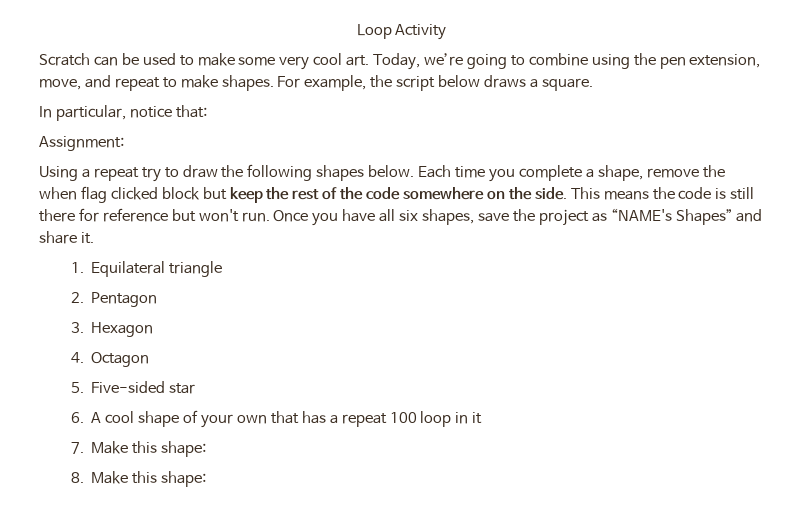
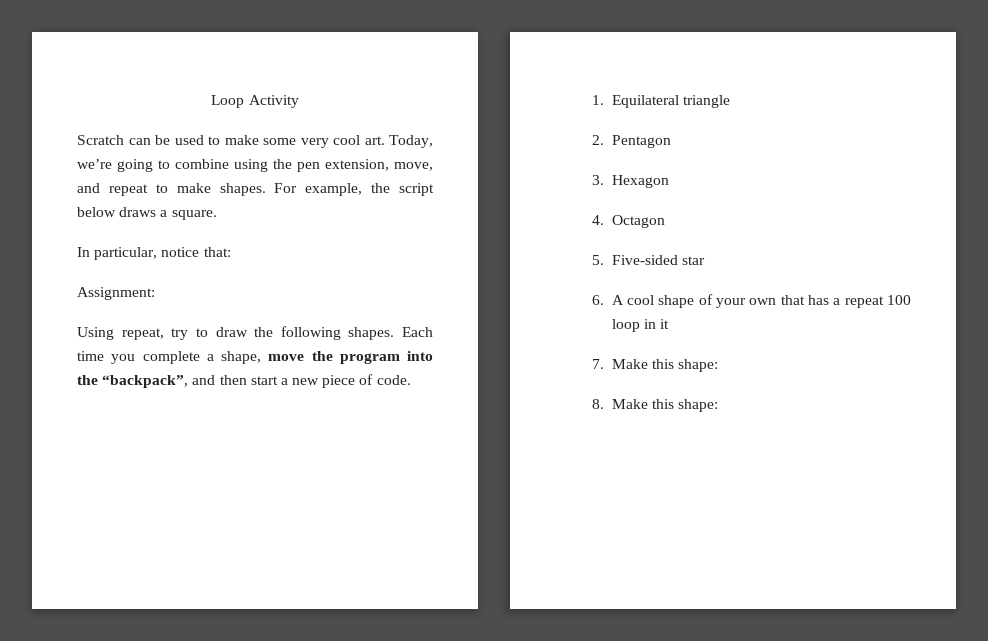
- Using a repeat try to draw the following shapes below.
+ Using repeat, try to draw the following shapes.
- Each time you complete a shape, remove the when flag clicked block but keep the rest of the code somewhere on the side. This means the code is still there for reference but won't run. Once you have all six shapes, save the project as “NAME's Shapes” and share it.
+ Each time you complete a shape, move the program into the “backpack”, and then start a new piece of code.

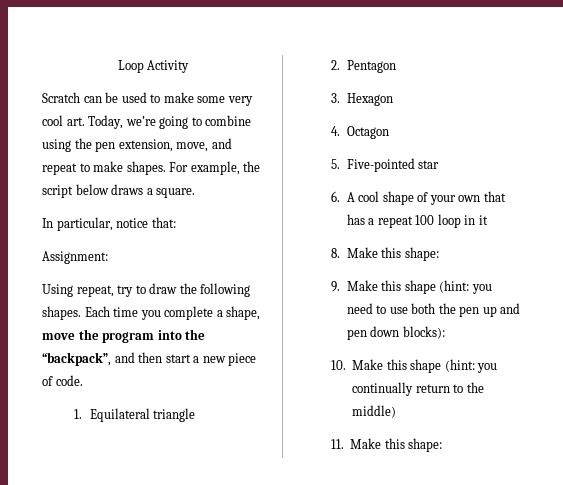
- 5. Five-sided star
+ 5. Five-pointed star
- 7. Make this shape:
+ 8. Make this shape:
- 8. Make this shape:
+ 9. Make this shape (hint: you need to use both the pen up and pen down blocks):
+ 10. Make this shape (hint: you continually return to the middle)
+ 11. Make this shape:

